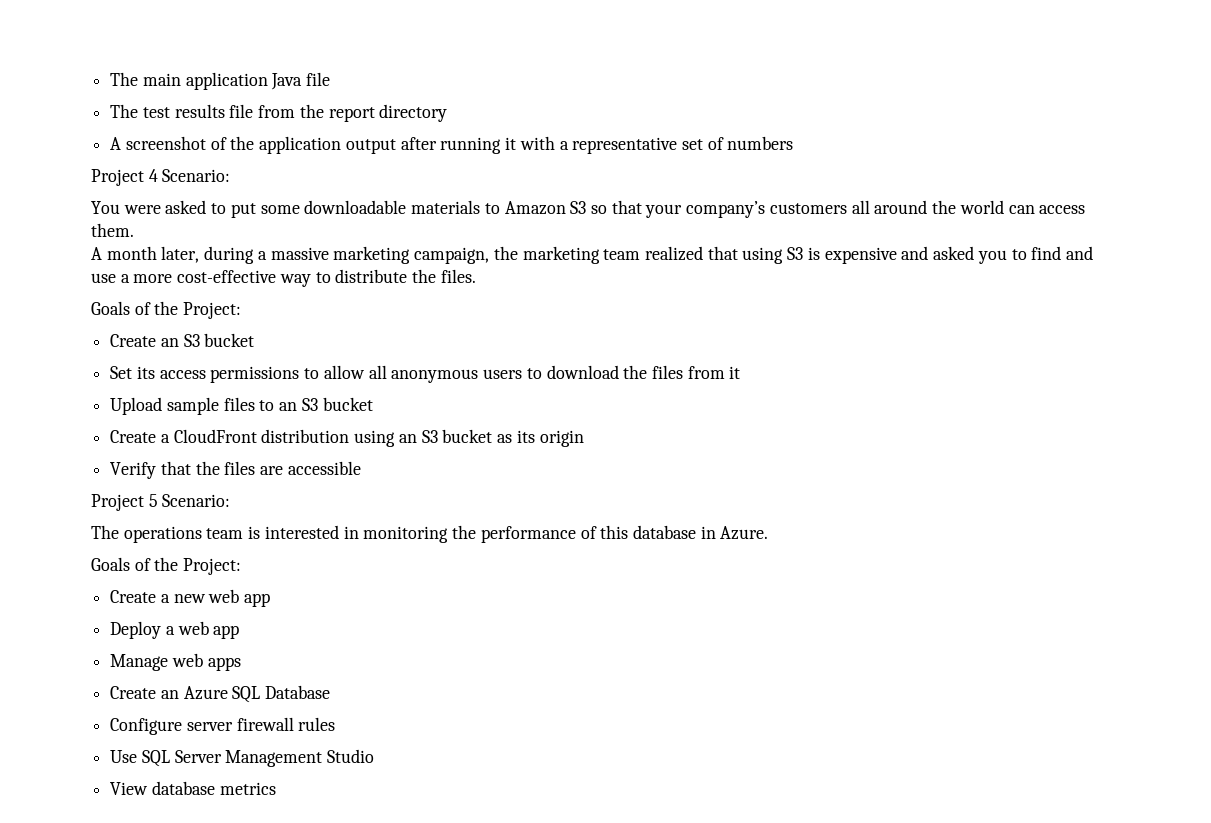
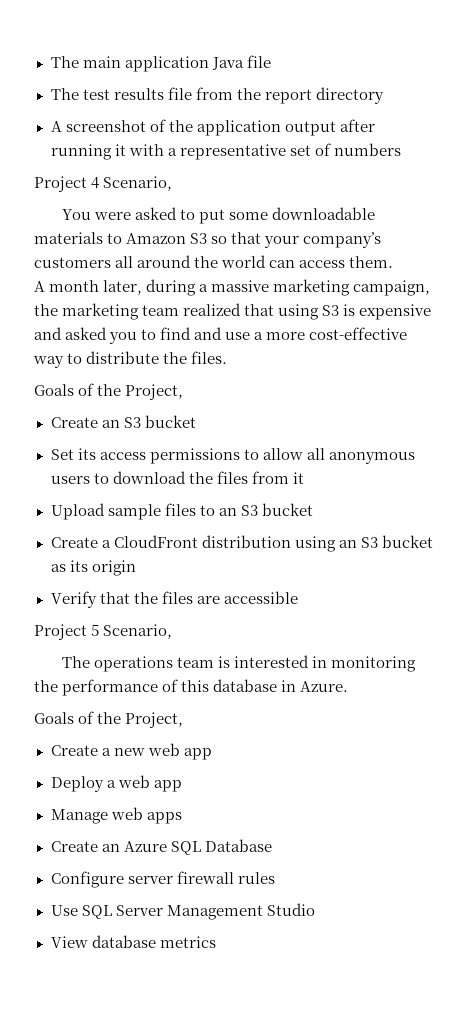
- Project 4 Scenario:
+ Project 4 Scenario,
  A month later, during a massive marketing campaign, the marketing team realized that using S3 is expensive and asked you to find and use a more cost-effective way to distribute the files.
- Goals of the Project:
+ Goals of the Project,
- Project 5 Scenario:
+ Project 5 Scenario,
  The operations team is interested in monitoring the performance of this database in Azure.
- Goals of the Project:
+ Goals of the Project,

